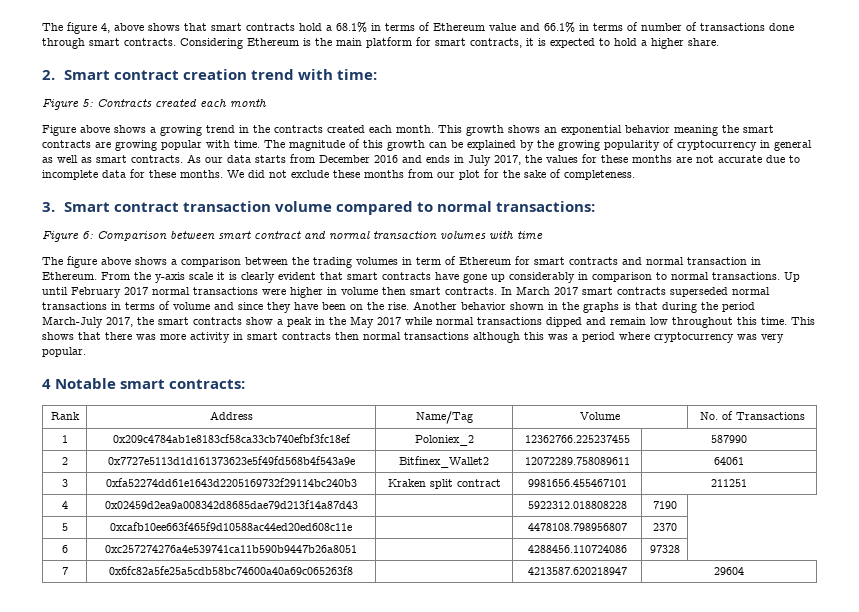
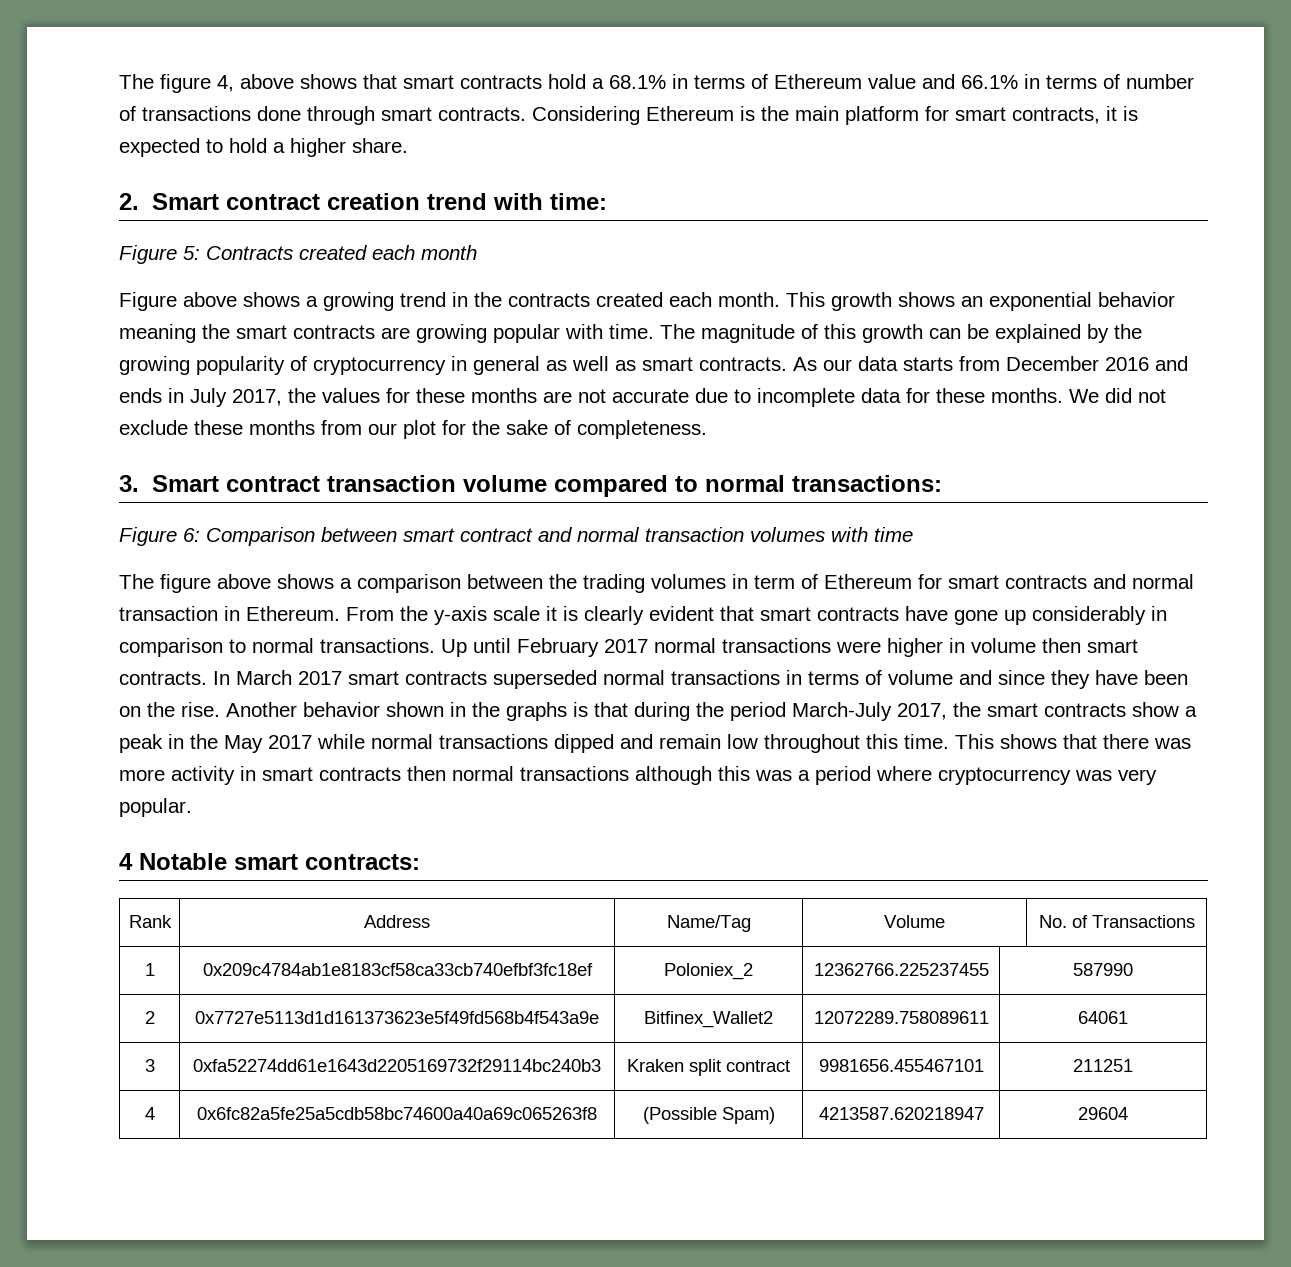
- 4 | 0x02459d2ea9a008342d8685dae79d213f14a87d43 | | 5922312.018808228 | 7190
- 5 | 0xcafb10ee663f465f9d10588ac44ed20ed608c11e | | 4478108.798956807 | 2370
- 6 | 0xc257274276a4e539741ca11b590b9447b26a8051 | | 4288456.110724086 | 97328
- 7 | 0x6fc82a5fe25a5cdb58bc74600a40a69c065263f8 | | 4213587.620218947 | 29604
+ 4 | 0x6fc82a5fe25a5cdb58bc74600a40a69c065263f8 | (Possible Spam) | 4213587.620218947 | 29604

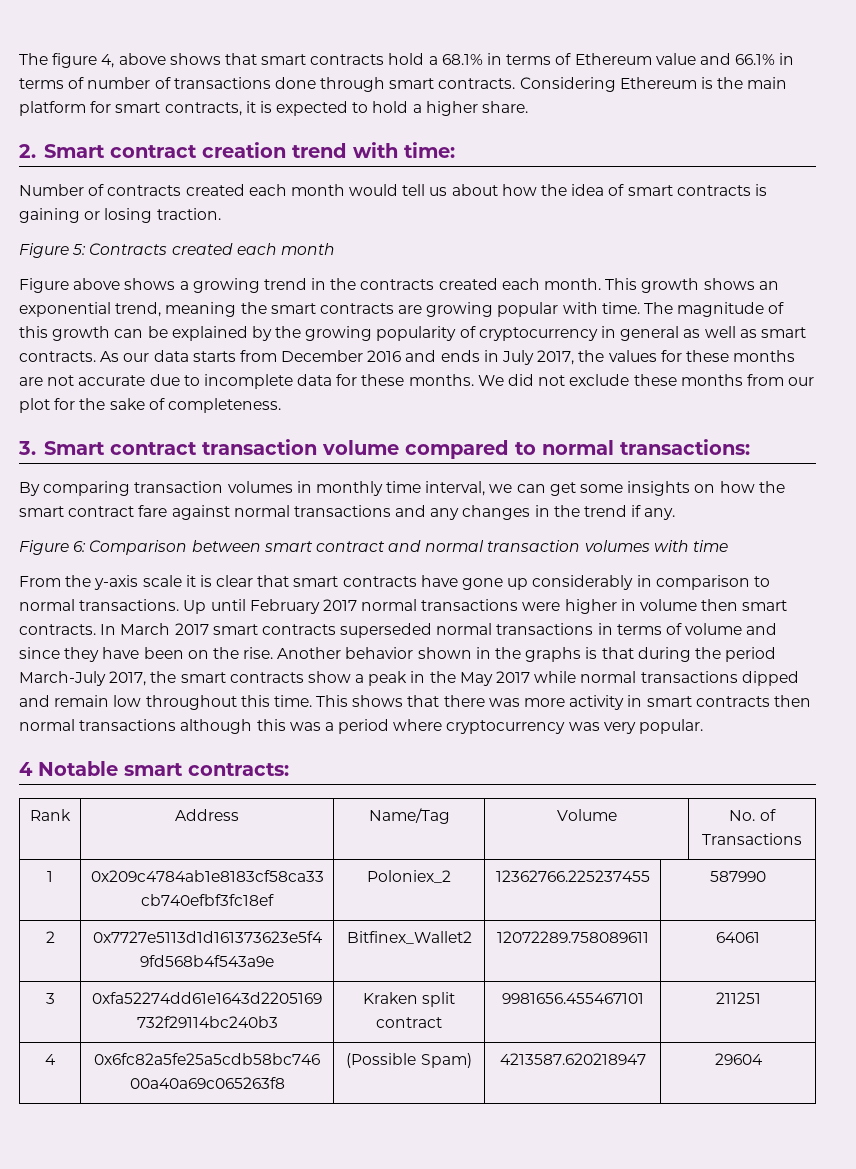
+ Number of contracts created each month would tell us about how the idea of smart contracts is gaining or losing traction.
- This growth shows an exponential behavior meaning the smart contracts are growing popular with time.
+ This growth shows an exponential trend, meaning the smart contracts are growing popular with time.
+ By comparing transaction volumes in monthly time interval, we can get some insights on how the smart contract fare against normal transactions and any changes in the trend if any.
- The figure above shows a comparison between the trading volumes in term of Ethereum for smart contracts and normal transaction in Ethereum. From the y-axis scale it is clearly evident that smart contracts have gone up considerably in comparison to normal transactions.
+ From the y-axis scale it is clear that smart contracts have gone up considerably in comparison to normal transactions.

